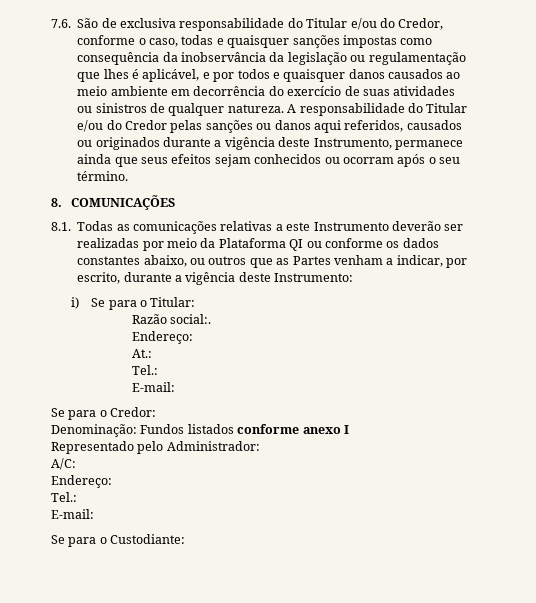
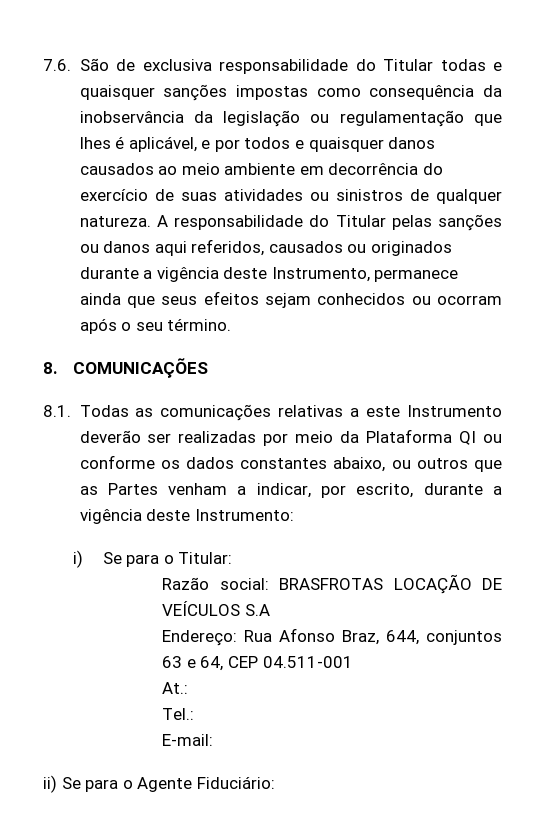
- 7.6. São de exclusiva responsabilidade do Titular e/ou do Credor, conforme o caso, todas e quaisquer sanções impostas como consequência da inobservância da legislação ou regulamentação que lhes é aplicável, e por todos e quaisquer danos causados ao meio ambiente em decorrência do exercício de suas atividades ou sinistros de qualquer natureza.
+ 7.6. São de exclusiva responsabilidade do Titular todas e quaisquer sanções impostas como consequência da inobservância da legislação ou regulamentação que lhes é aplicável, e por todos e quaisquer danos causados ao meio ambiente em decorrência do exercício de suas atividades ou sinistros de qualquer natureza.
- A responsabilidade do Titular e/ou do Credor pelas sanções ou danos aqui referidos, causados ou originados durante a vigência deste Instrumento, permanece ainda que seus efeitos sejam conhecidos ou ocorram após o seu término.
+ A responsabilidade do Titular pelas sanções ou danos aqui referidos, causados ou originados durante a vigência deste Instrumento, permanece ainda que seus efeitos sejam conhecidos ou ocorram após o seu término.
- Razão social:.
- Endereço:
+ Razão social: BRASFROTAS LOCAÇÃO DE VEÍCULOS S.A
+ Endereço: Rua Afonso Braz, 644, conjuntos 63 e 64, CEP 04.511-001
- Se para o Credor:
- Denominação: Fundos listados conforme anexo I
- Representado pelo Administrador:
- A/C:
- Endereço:
- Tel.:
- E-mail:
- Se para o Custodiante:
+ ii) Se para o Agente Fiduciário:

